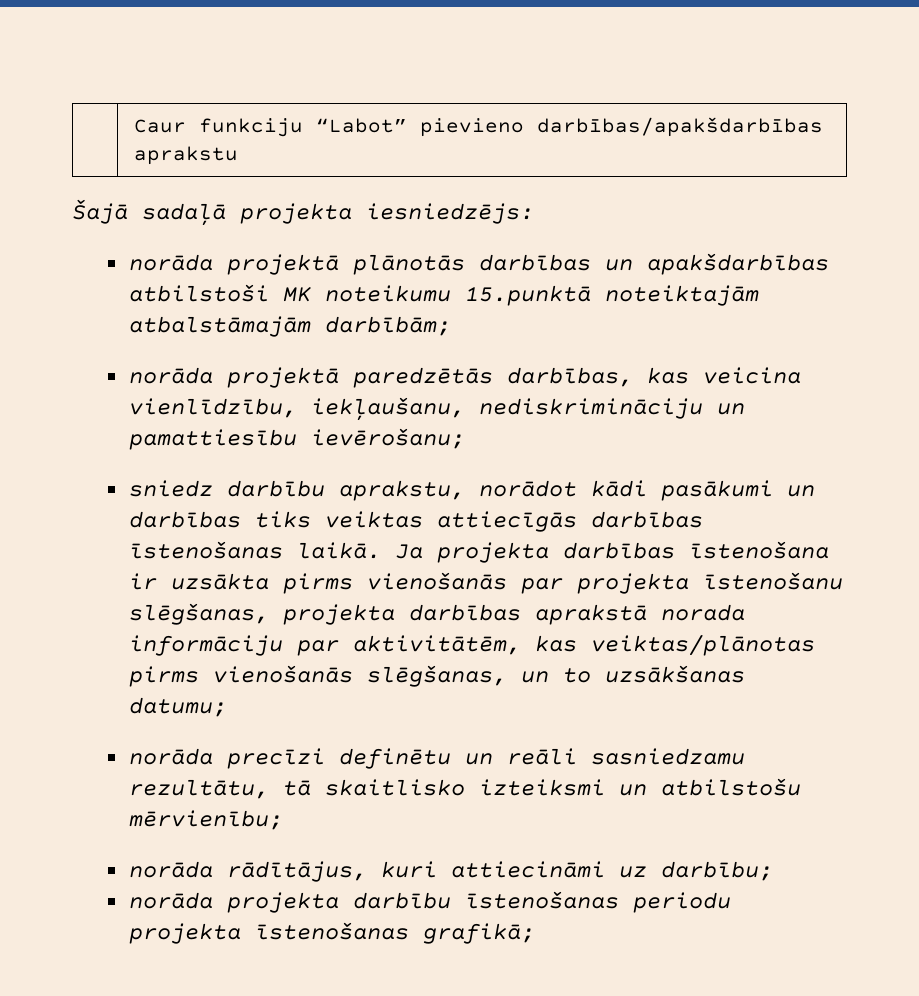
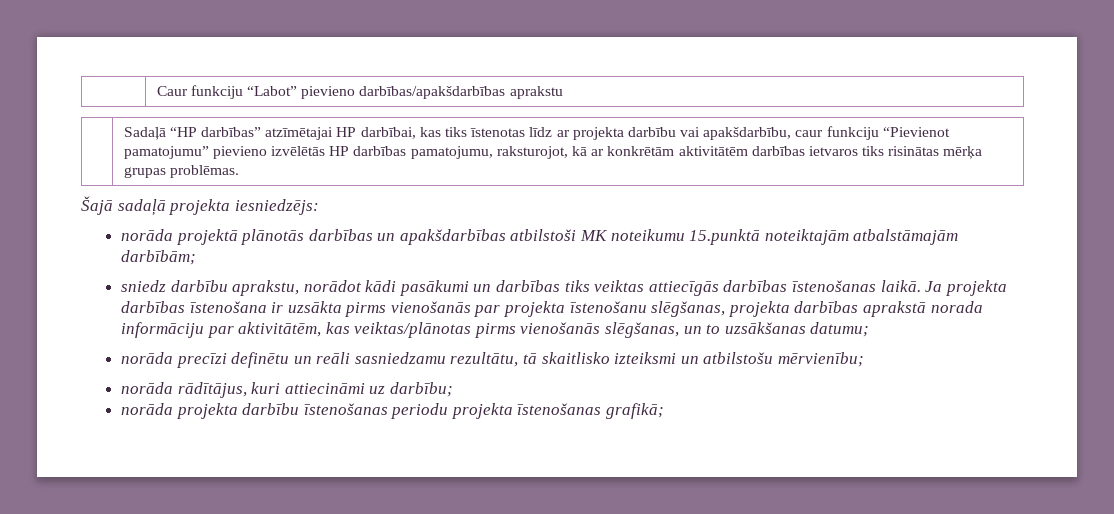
+ | Sadaļā “HP darbības” atzīmētajai HP darbībai, kas tiks īstenotas līdz ar projekta darbību vai apakšdarbību, caur funkciju “Pievienot pamatojumu” pievieno izvēlētās HP darbības pamatojumu, raksturojot, kā ar konkrētām aktivitātēm darbības ietvaros tiks risinātas mērķa grupas problēmas.
- norāda projektā paredzētās darbības, kas veicina vienlīdzību, iekļaušanu, nediskrimināciju un pamattiesību ievērošanu;

